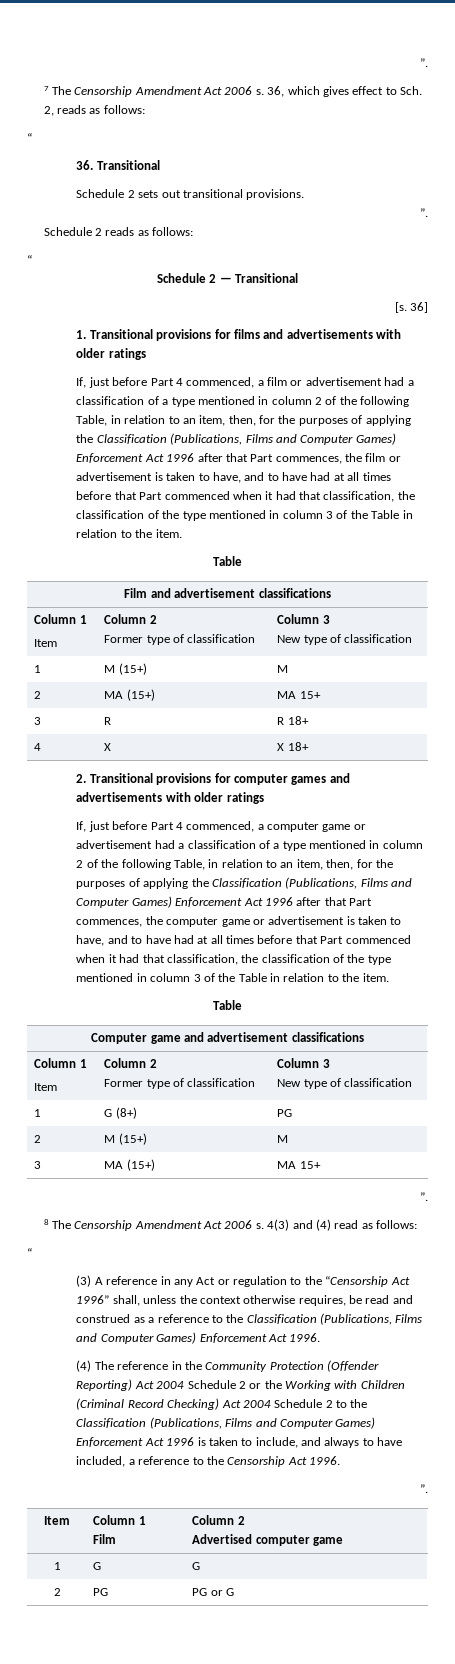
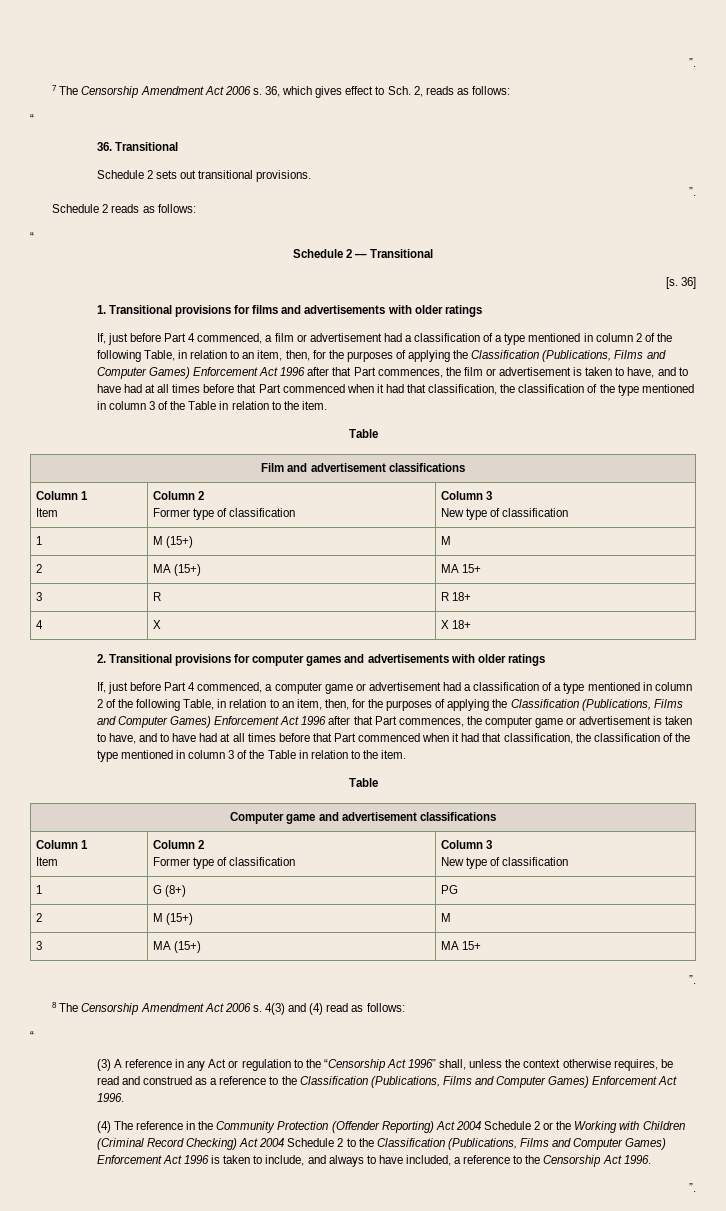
- Item | Column 1
- Film | Column 2
- Advertised computer game
- 1 | G | G
- 2 | PG | PG or G

